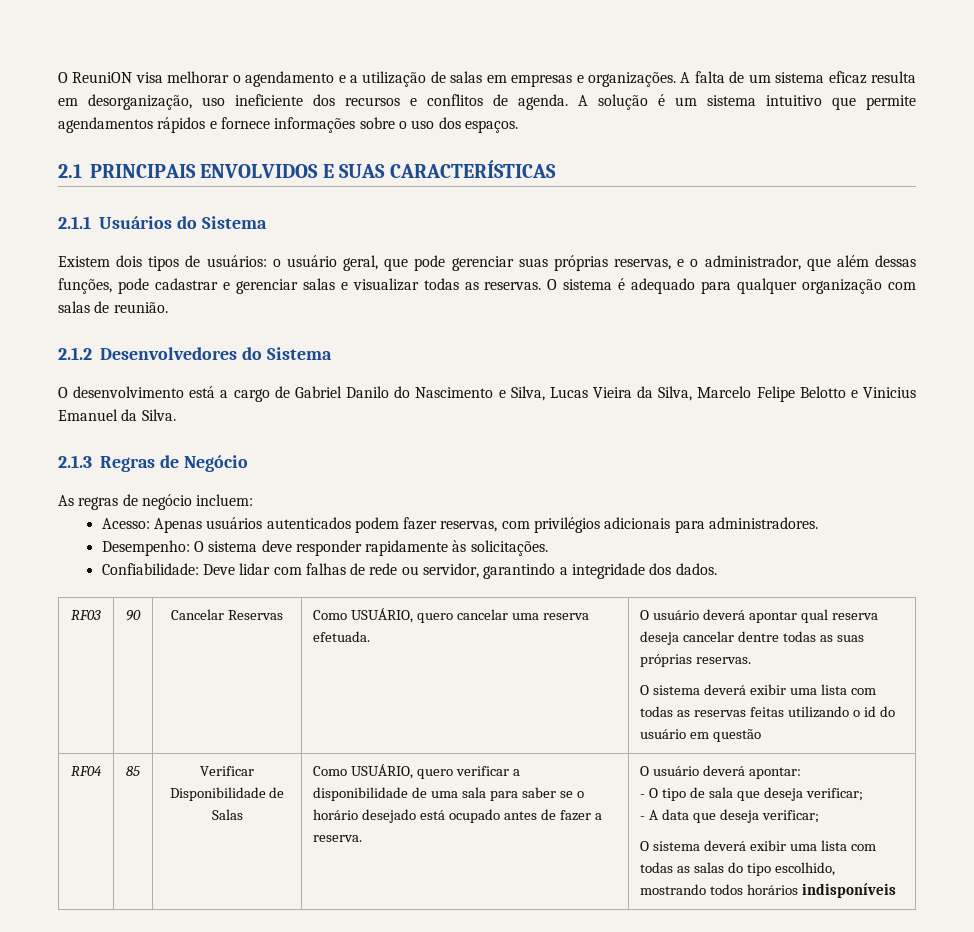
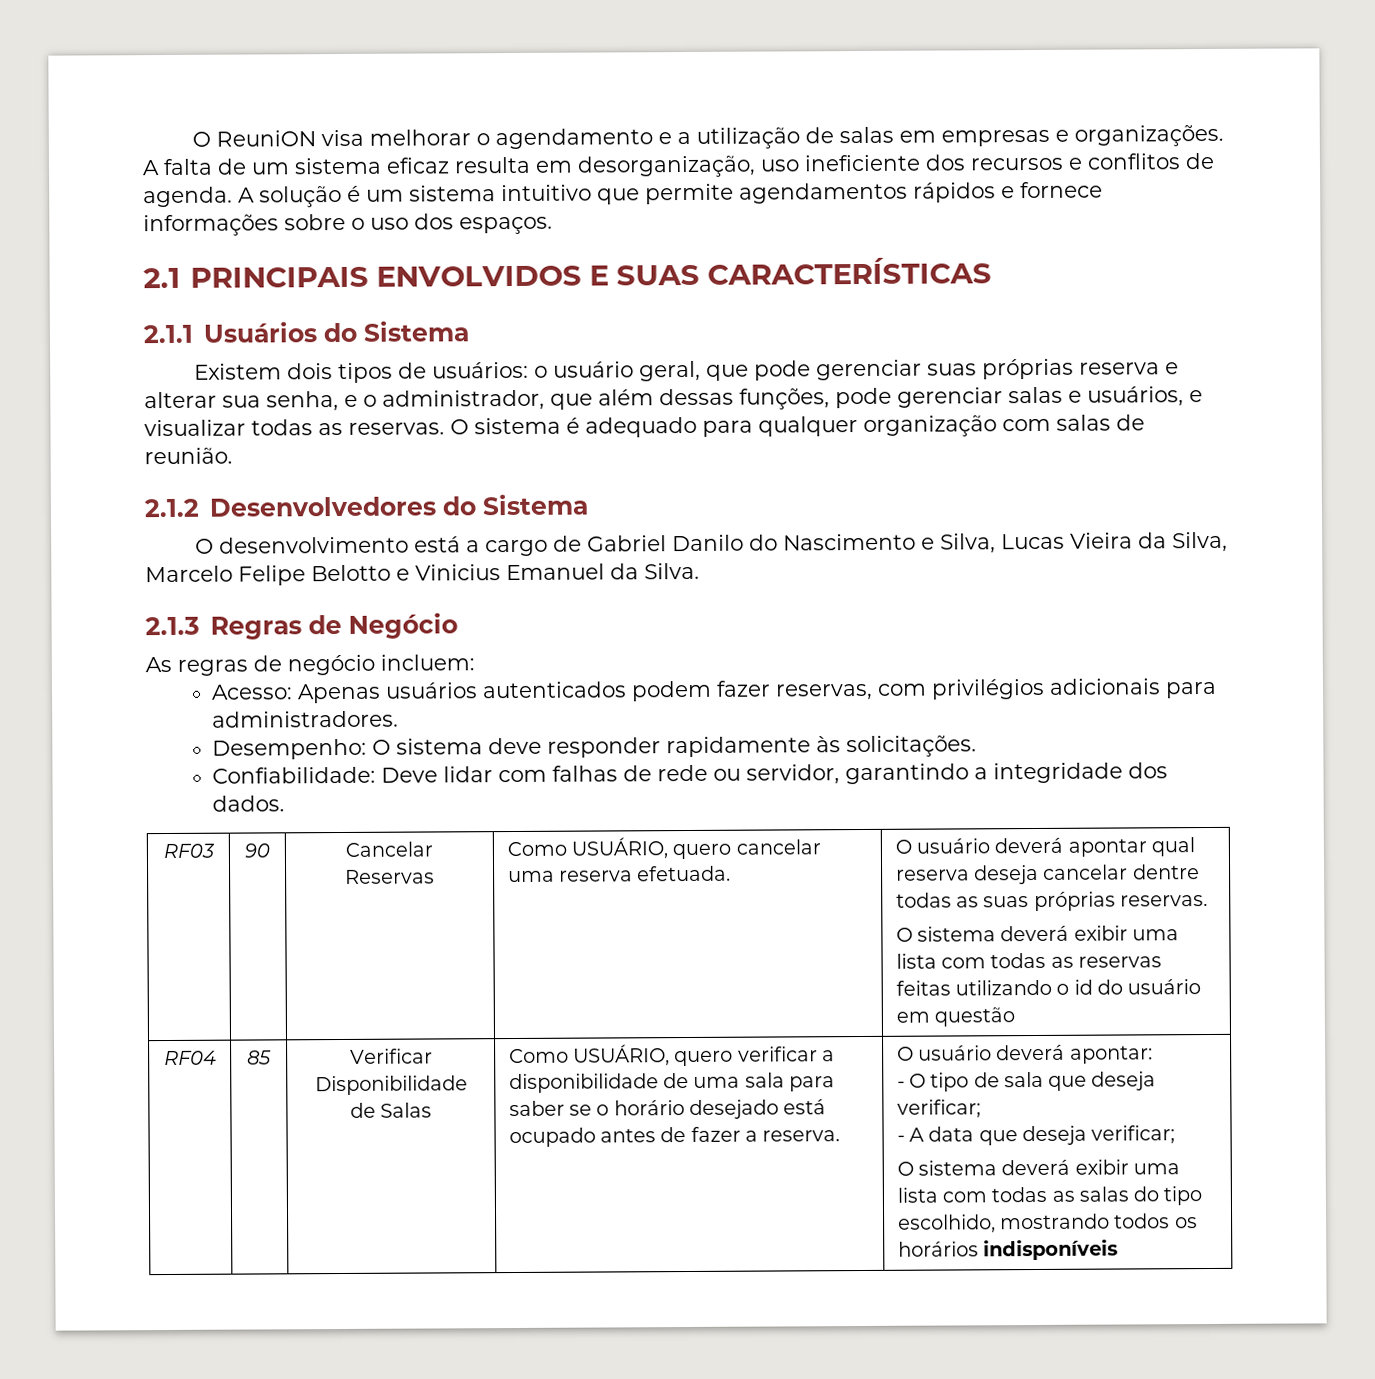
- Existem dois tipos de usuários: o usuário geral, que pode gerenciar suas próprias reservas, e o administrador, que além dessas funções, pode cadastrar e gerenciar salas e visualizar todas as reservas.
+ Existem dois tipos de usuários: o usuário geral, que pode gerenciar suas próprias reserva e alterar sua senha, e o administrador, que além dessas funções, pode gerenciar salas e usuários, e visualizar todas as reservas.
- O sistema deverá exibir uma lista com todas as salas do tipo escolhido, mostrando todos horários indisponíveis
+ O sistema deverá exibir uma lista com todas as salas do tipo escolhido, mostrando todos os horários indisponíveis

